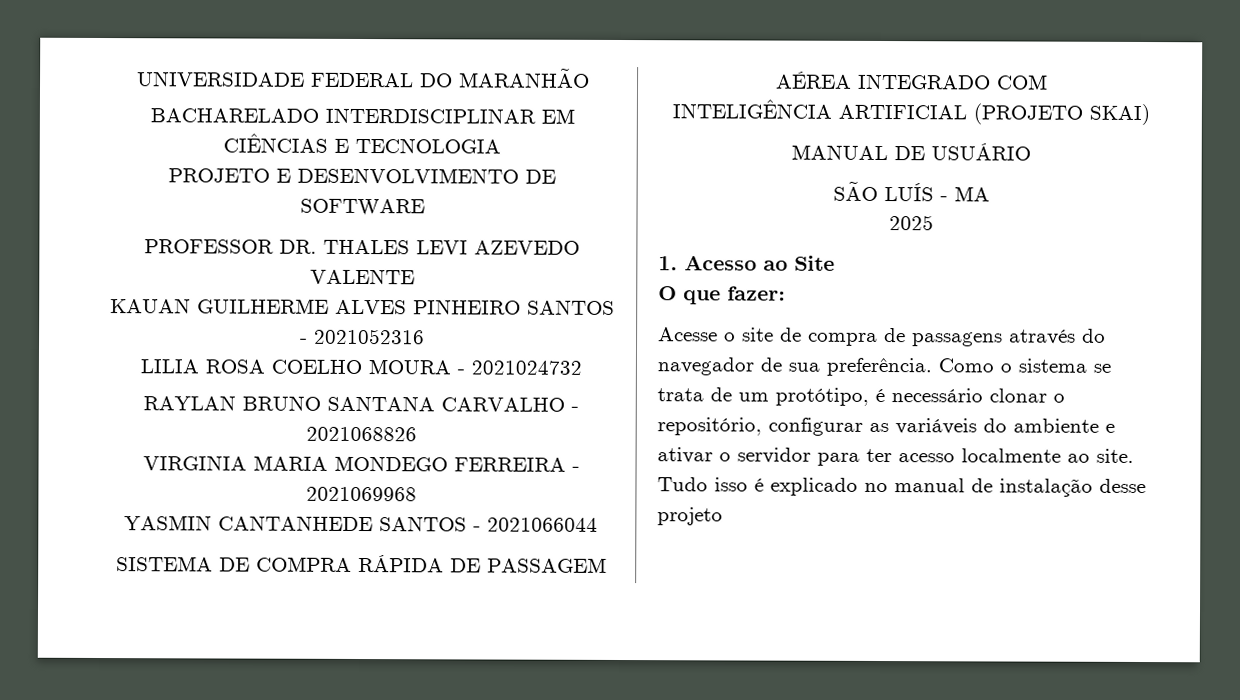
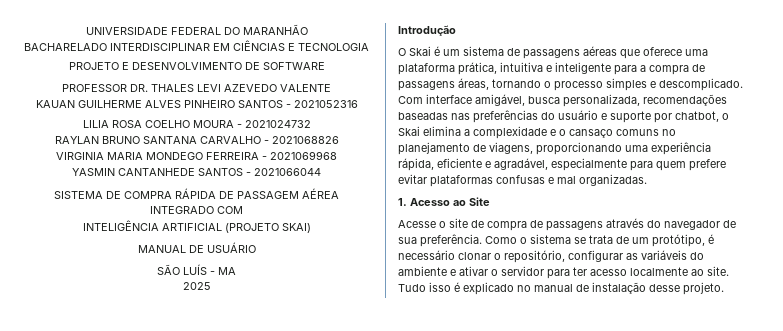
+ Introdução
+ O Skai é um sistema de passagens aéreas que oferece uma plataforma prática, intuitiva e inteligente para a compra de passagens áreas, tornando o processo simples e descomplicado. Com interface amigável, busca personalizada, recomendações baseadas nas preferências do usuário e suporte por chatbot, o Skai elimina a complexidade e o cansaço comuns no planejamento de viagens, proporcionando uma experiência rápida, eficiente e agradável, especialmente para quem prefere evitar plataformas confusas e mal organizadas.
- O que fazer:
- Tudo isso é explicado no manual de instalação desse projeto
+ Tudo isso é explicado no manual de instalação desse projeto.

